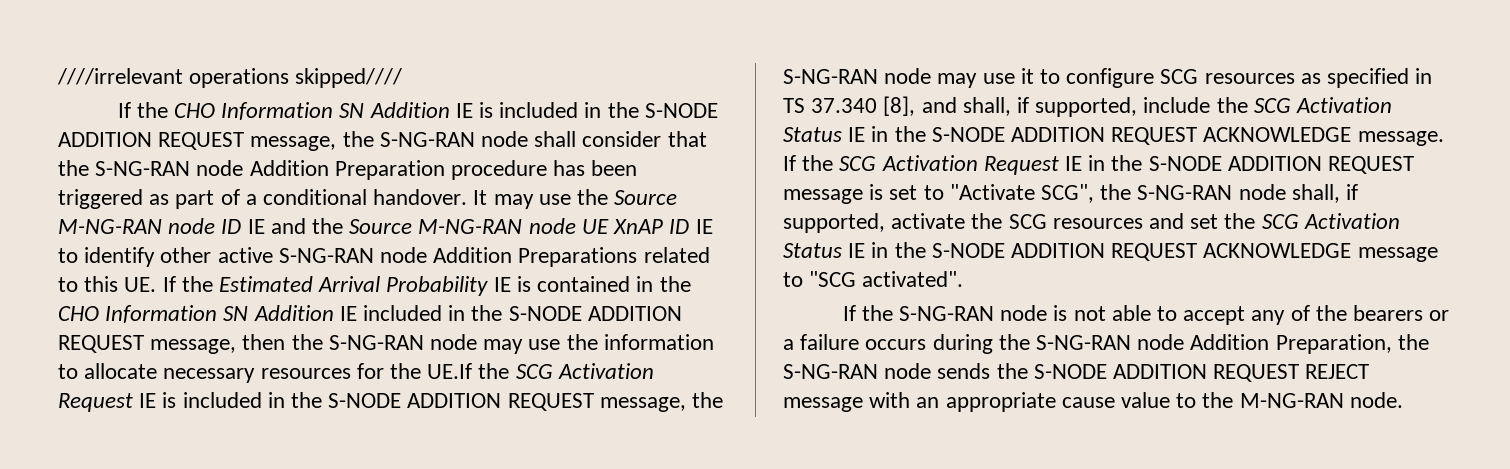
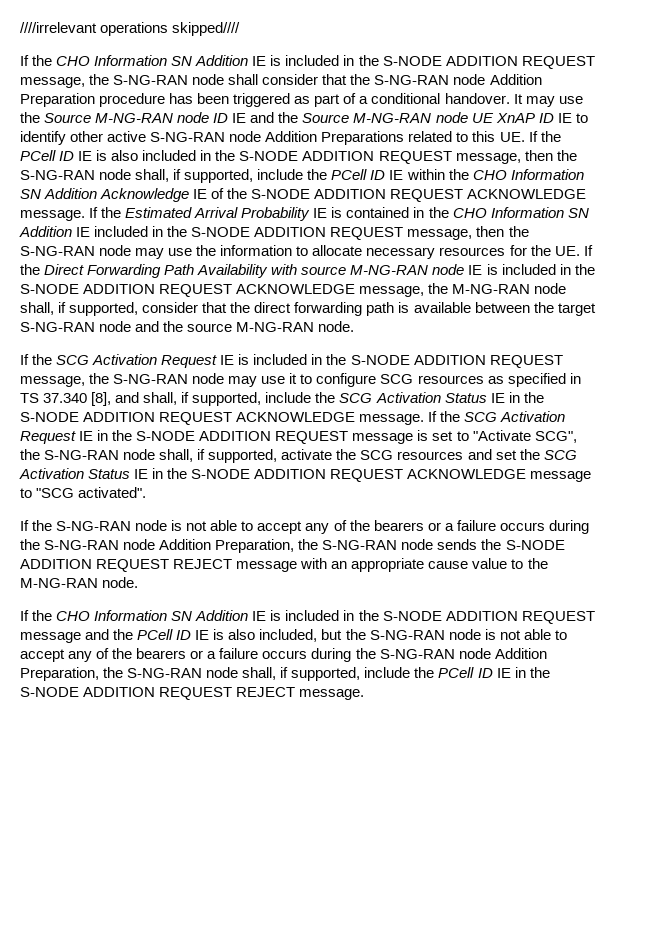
- It may use the Source M-NG-RAN node ID IE and the Source M-NG-RAN node UE XnAP ID IE to identify other active S-NG-RAN node Addition Preparations related to this UE. If the Estimated Arrival Probability IE is contained in the CHO Information SN Addition IE included in the S-NODE ADDITION REQUEST message, then the S-NG-RAN node may use the information to allocate necessary resources for the UE.If the SCG Activation Request IE is included in the S-NODE ADDITION REQUEST message, the S-NG-RAN node may use it to configure SCG resources as specified in TS 37.340 [8], and shall, if supported, include the SCG Activation Status IE in the S-NODE ADDITION REQUEST ACKNOWLEDGE message.
+ It may use the Source M-NG-RAN node ID IE and the Source M-NG-RAN node UE XnAP ID IE to identify other active S-NG-RAN node Addition Preparations related to this UE. If the PCell ID IE is also included in the S-NODE ADDITION REQUEST message, then the S-NG-RAN node shall, if supported, include the PCell ID IE within the CHO Information SN Addition Acknowledge IE of the S-NODE ADDITION REQUEST ACKNOWLEDGE message. If the Estimated Arrival Probability IE is contained in the CHO Information SN Addition IE included in the S-NODE ADDITION REQUEST message, then the S-NG-RAN node may use the information to allocate necessary resources for the UE. If the Direct Forwarding Path Availability with source M-NG-RAN node IE is included in the S-NODE ADDITION REQUEST ACKNOWLEDGE message, the M-NG-RAN node shall, if supported, consider that the direct forwarding path is available between the target S-NG-RAN node and the source M-NG-RAN node.
+ If the SCG Activation Request IE is included in the S-NODE ADDITION REQUEST message, the S-NG-RAN node may use it to configure SCG resources as specified in TS 37.340 [8], and shall, if supported, include the SCG Activation Status IE in the S-NODE ADDITION REQUEST ACKNOWLEDGE message.
+ If the CHO Information SN Addition IE is included in the S-NODE ADDITION REQUEST message and the PCell ID IE is also included, but the S-NG-RAN node is not able to accept any of the bearers or a failure occurs during the S-NG-RAN node Addition Preparation, the S-NG-RAN node shall, if supported, include the PCell ID IE in the S-NODE ADDITION REQUEST REJECT message.

